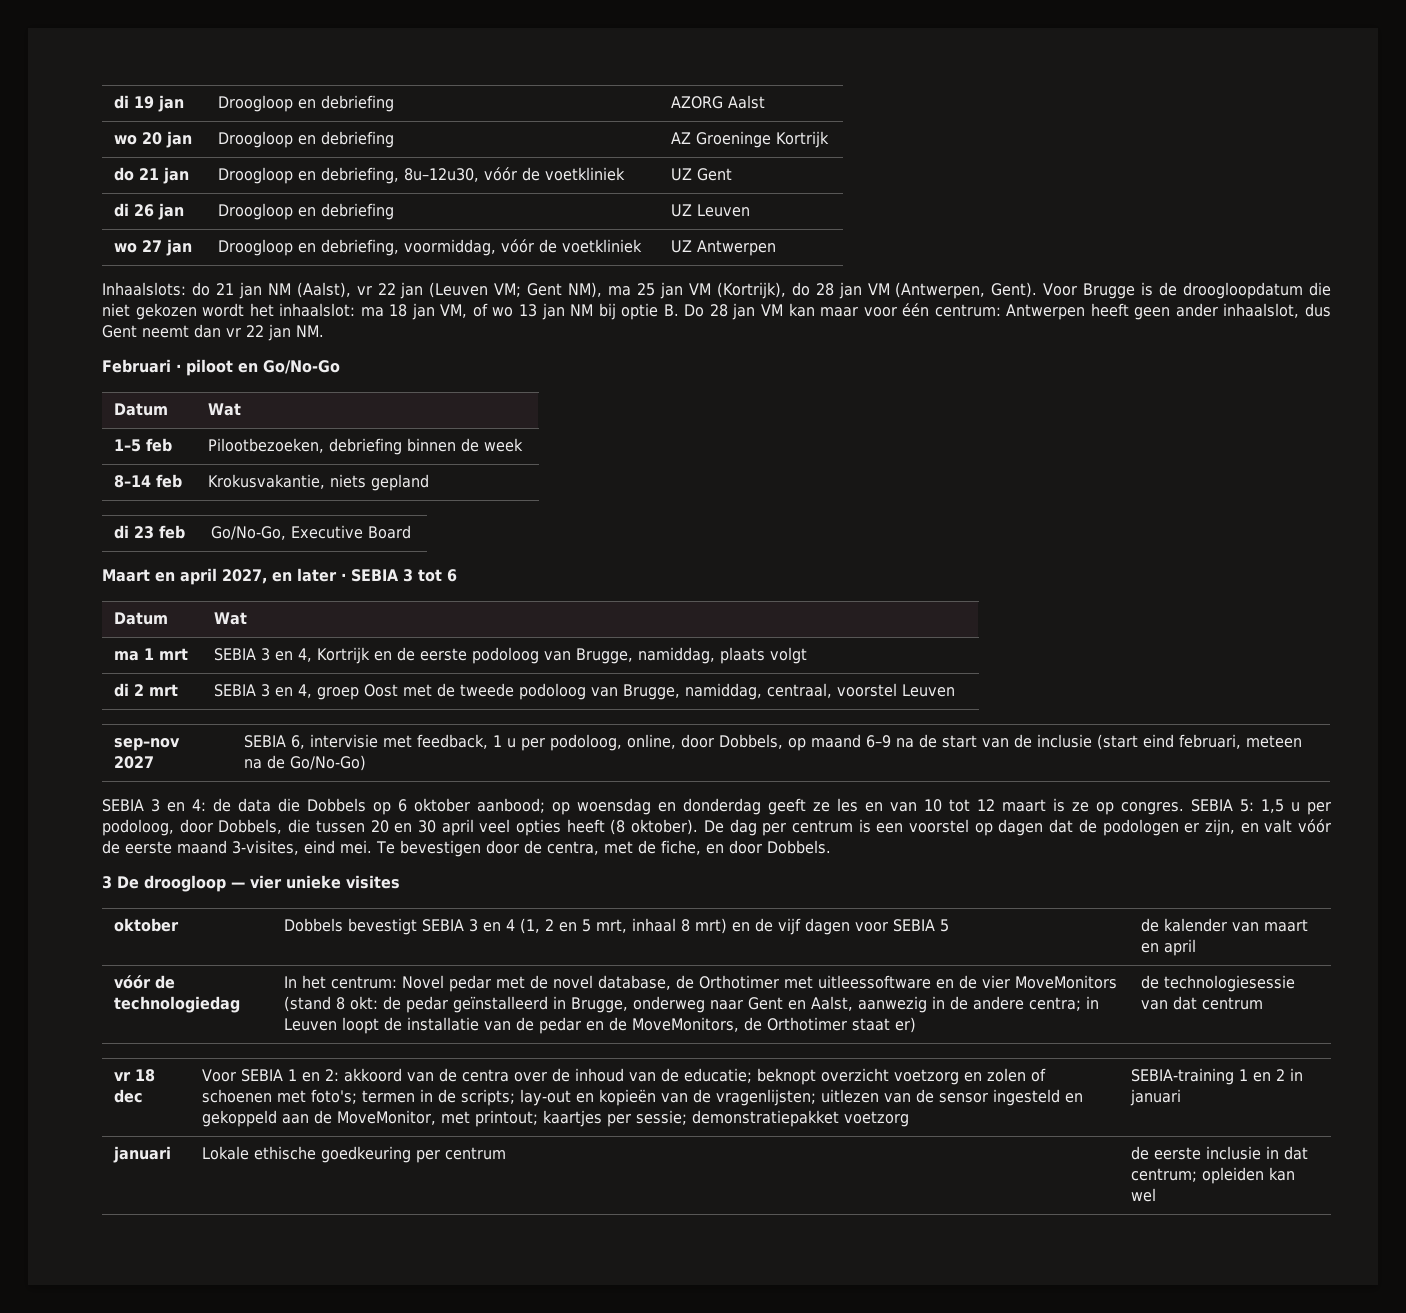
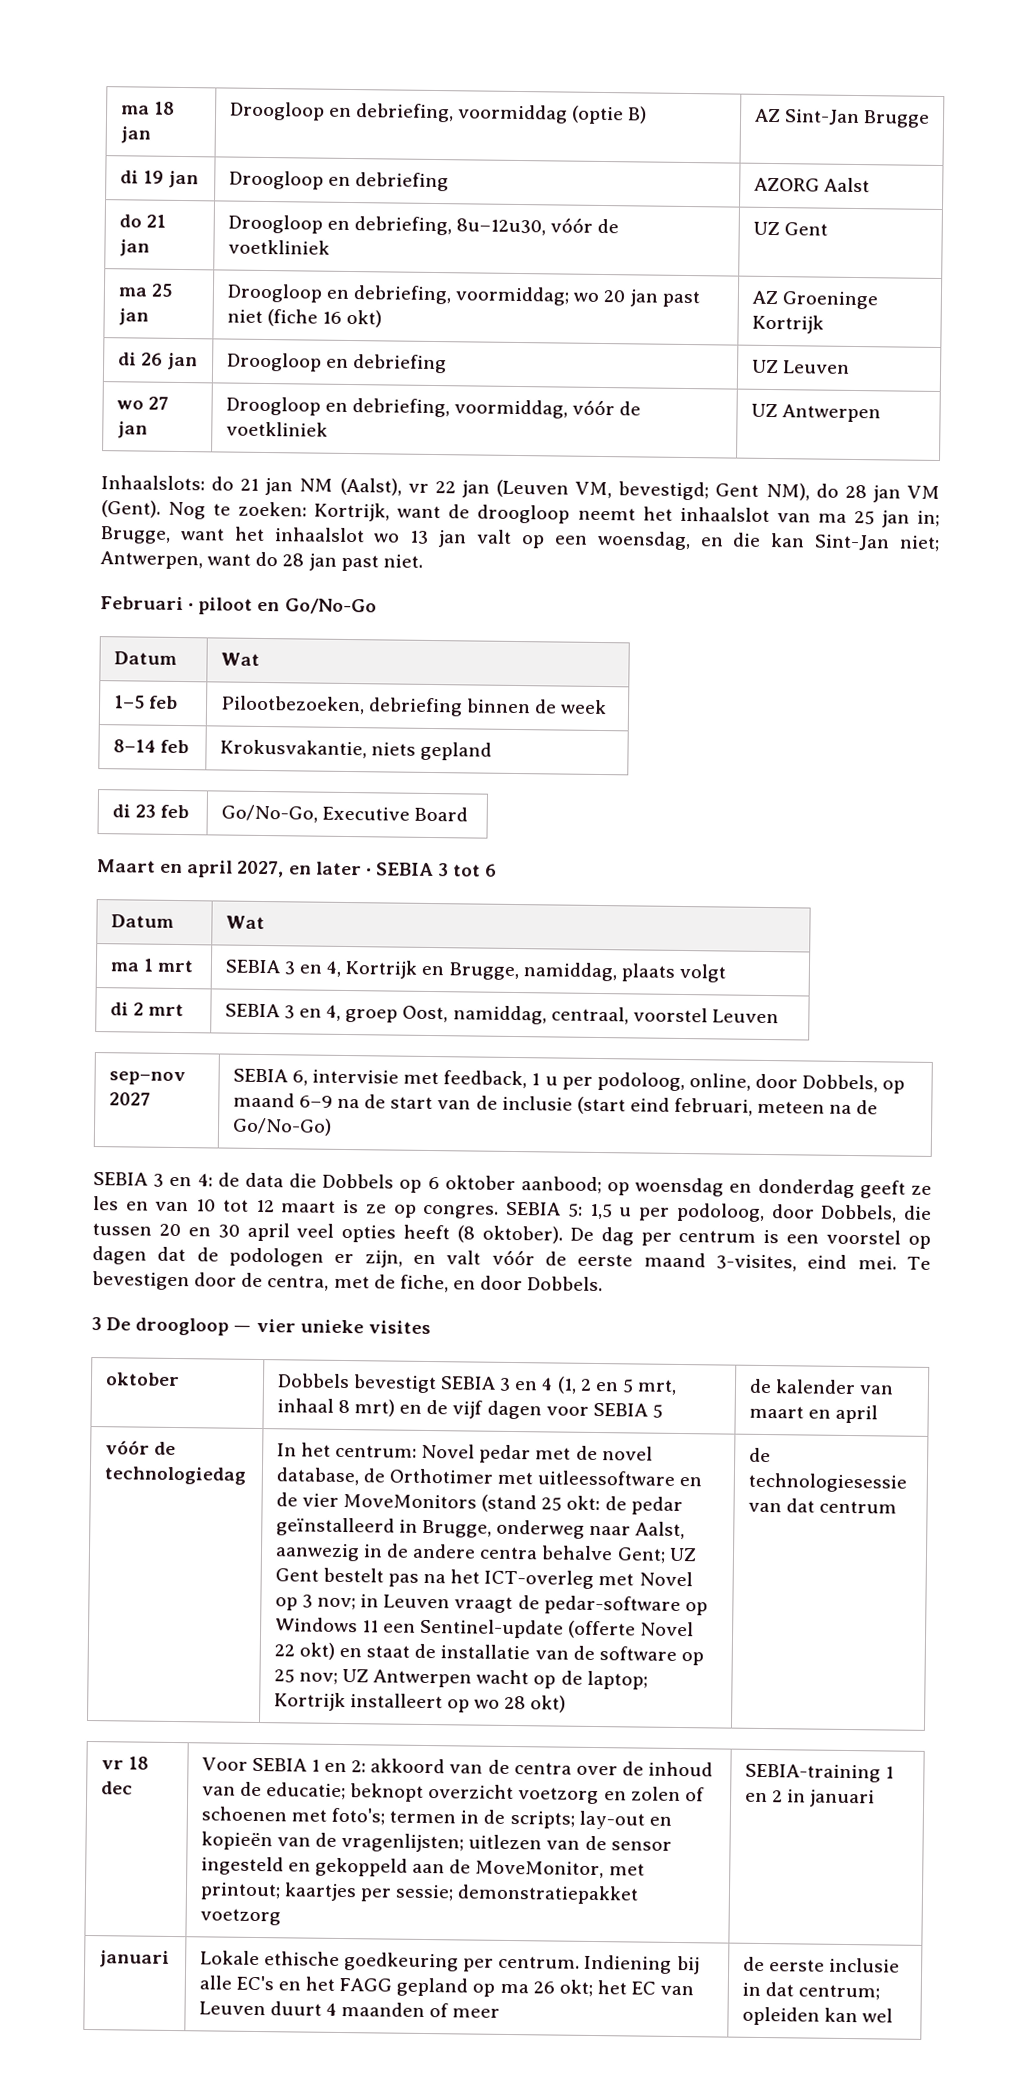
+ ma 18 jan | Droogloop en debriefing, voormiddag (optie B) | AZ Sint-Jan Brugge
- wo 20 jan | Droogloop en debriefing | AZ Groeninge Kortrijk
+ ma 25 jan | Droogloop en debriefing, voormiddag; wo 20 jan past niet (fiche 16 okt) | AZ Groeninge Kortrijk
- Inhaalslots: do 21 jan NM (Aalst), vr 22 jan (Leuven VM; Gent NM), ma 25 jan VM (Kortrijk), do 28 jan VM (Antwerpen, Gent). Voor Brugge is de droogloopdatum die niet gekozen wordt het inhaalslot: ma 18 jan VM, of wo 13 jan NM bij optie B. Do 28 jan VM kan maar voor één centrum: Antwerpen heeft geen ander inhaalslot, dus Gent neemt dan vr 22 jan NM.
+ Inhaalslots: do 21 jan NM (Aalst), vr 22 jan (Leuven VM, bevestigd; Gent NM), do 28 jan VM (Gent). Nog te zoeken: Kortrijk, want de droogloop neemt het inhaalslot van ma 25 jan in; Brugge, want het inhaalslot wo 13 jan valt op een woensdag, en die kan Sint-Jan niet; Antwerpen, want do 28 jan past niet.
- ma 1 mrt | SEBIA 3 en 4, Kortrijk en de eerste podoloog van Brugge, namiddag, plaats volgt
+ ma 1 mrt | SEBIA 3 en 4, Kortrijk en Brugge, namiddag, plaats volgt
- di 2 mrt | SEBIA 3 en 4, groep Oost met de tweede podoloog van Brugge, namiddag, centraal, voorstel Leuven
+ di 2 mrt | SEBIA 3 en 4, groep Oost, namiddag, centraal, voorstel Leuven
- In het centrum: Novel pedar met de novel database, de Orthotimer met uitleessoftware en de vier MoveMonitors (stand 8 okt: de pedar geïnstalleerd in Brugge, onderweg naar Gent en Aalst, aanwezig in de andere centra; in Leuven loopt de installatie van de pedar en de MoveMonitors, de Orthotimer staat er)
+ In het centrum: Novel pedar met de novel database, de Orthotimer met uitleessoftware en de vier MoveMonitors (stand 25 okt: de pedar geïnstalleerd in Brugge, onderweg naar Aalst, aanwezig in de andere centra behalve Gent; UZ Gent bestelt pas na het ICT-overleg met Novel op 3 nov; in Leuven vraagt de pedar-software op Windows 11 een Sentinel-update (offerte Novel 22 okt) en staat de installatie van de software op 25 nov; UZ Antwerpen wacht op de laptop; Kortrijk installeert op wo 28 okt)
- januari | Lokale ethische goedkeuring per centrum | de eerste inclusie in dat centrum; opleiden kan wel
+ januari | Lokale ethische goedkeuring per centrum. Indiening bij alle EC's en het FAGG gepland op ma 26 okt; het EC van Leuven duurt 4 maanden of meer | de eerste inclusie in dat centrum; opleiden kan wel

